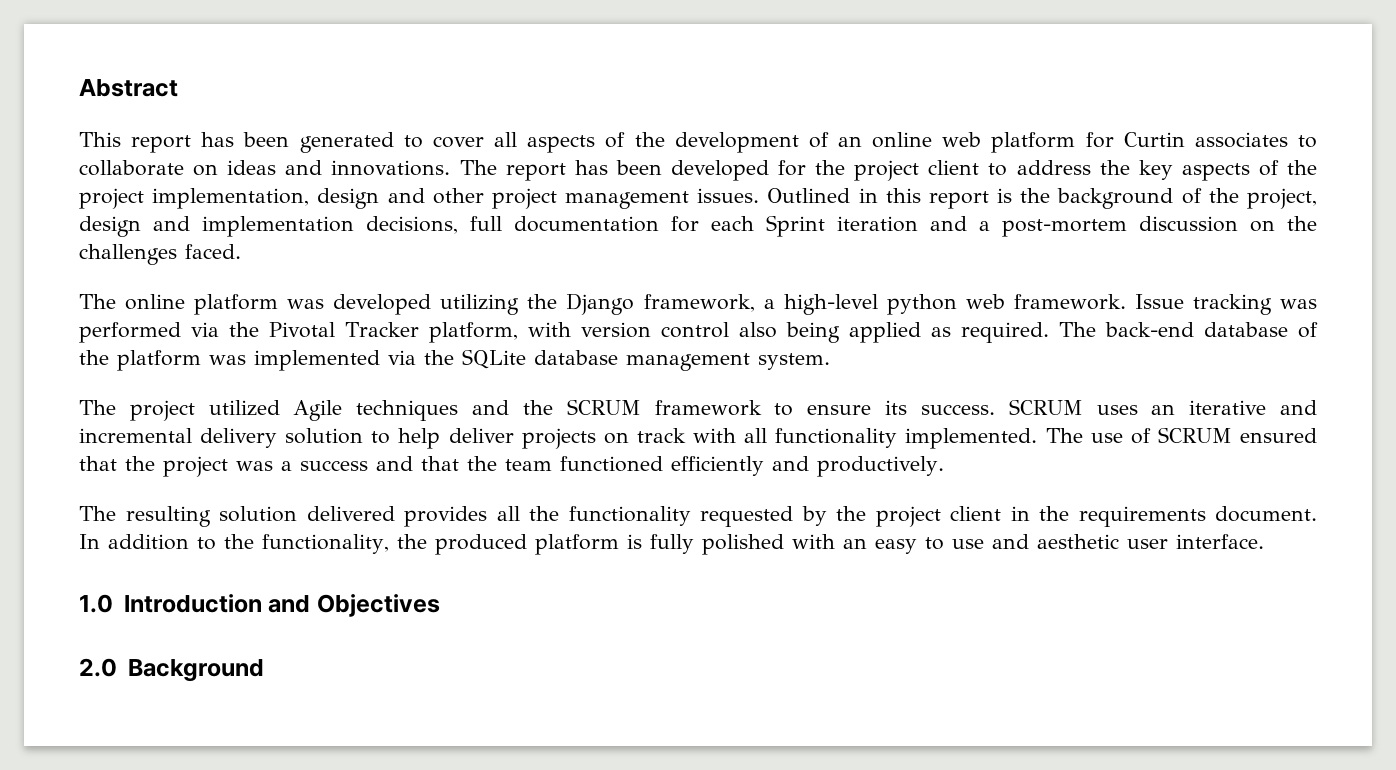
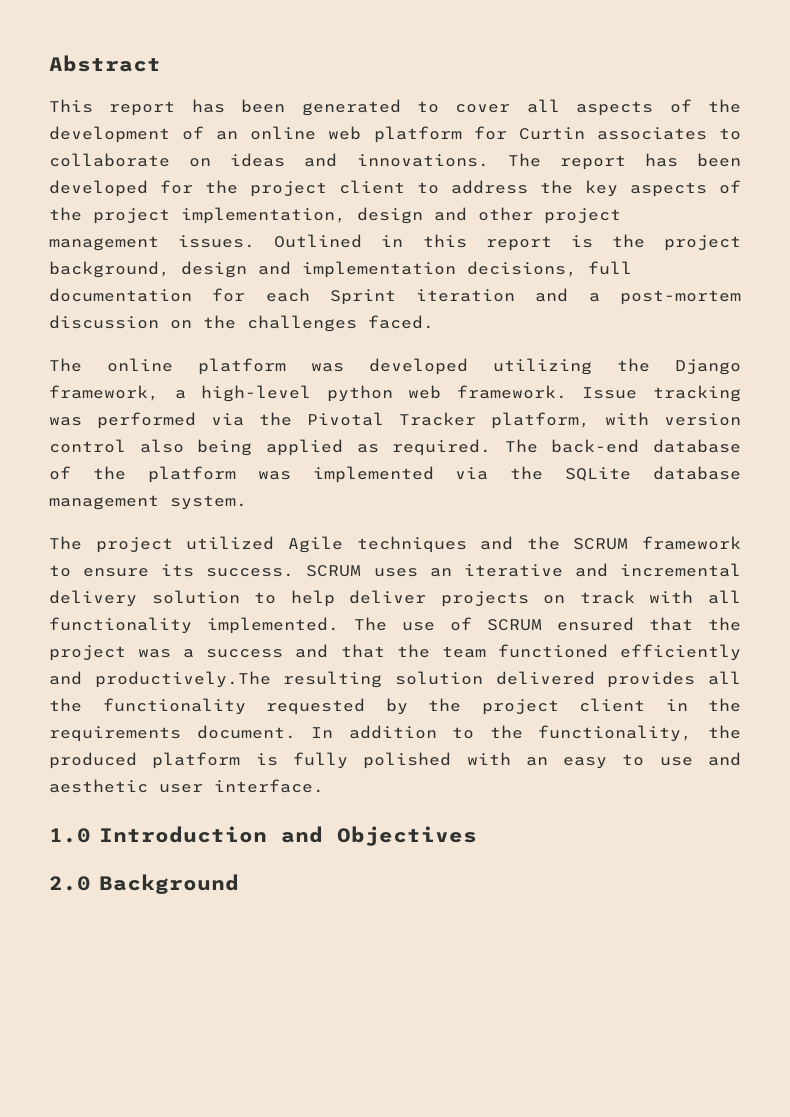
- Outlined in this report is the background of the project, design and implementation decisions, full documentation for each Sprint iteration and a post-mortem discussion on the challenges faced.
+ Outlined in this report is the project background, design and implementation decisions, full documentation for each Sprint iteration and a post-mortem discussion on the challenges faced.
- The use of SCRUM ensured that the project was a success and that the team functioned efficiently and productively.
- The resulting solution delivered provides all the functionality requested by the project client in the requirements document.
+ The use of SCRUM ensured that the project was a success and that the team functioned efficiently and productively.The resulting solution delivered provides all the functionality requested by the project client in the requirements document.

